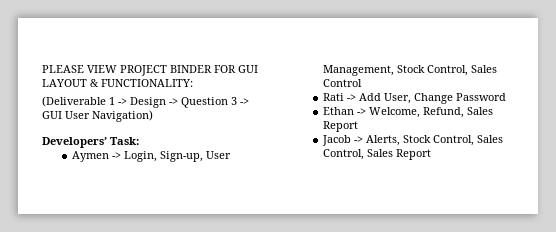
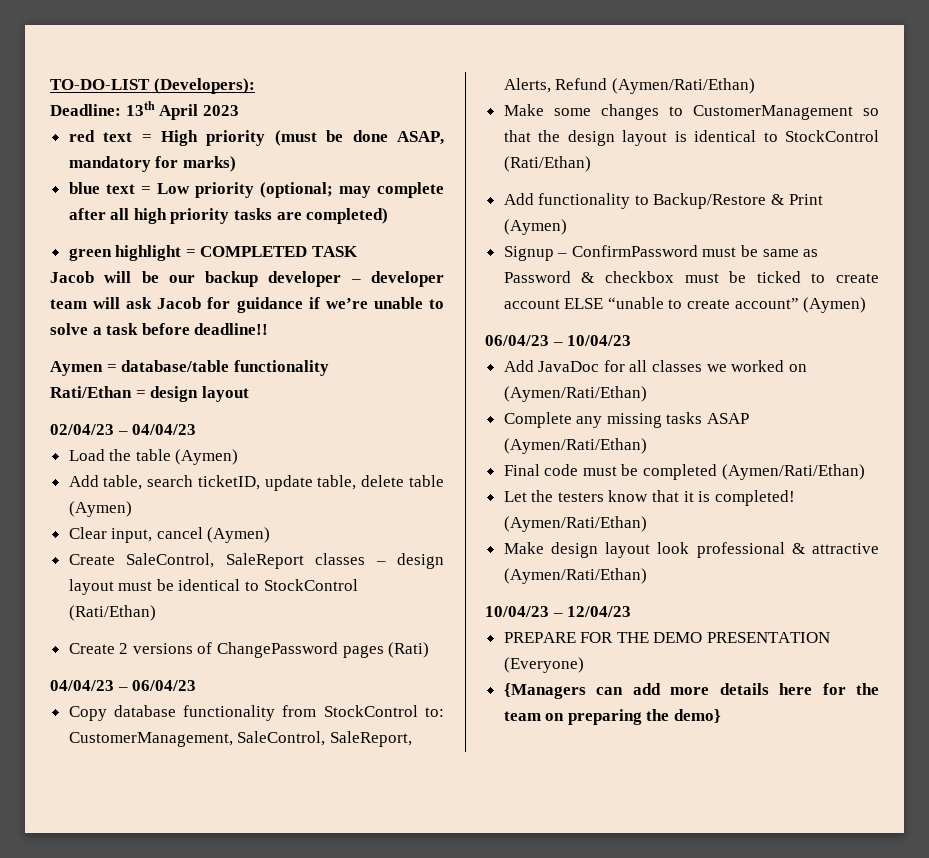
- PLEASE VIEW PROJECT BINDER FOR GUI LAYOUT & FUNCTIONALITY:
- (Deliverable 1 -> Design -> Question 3 -> GUI User Navigation)
- Developers’ Task:
- Aymen -> Login, Sign-up, User Management, Stock Control, Sales Control
- Rati -> Add User, Change Password
- Ethan -> Welcome, Refund, Sales Report
- Jacob -> Alerts, Stock Control, Sales Control, Sales Report
+ TO-DO-LIST (Developers):
+ Deadline: 13th April 2023
+ red text = High priority (must be done ASAP, mandatory for marks)
+ blue text = Low priority (optional; may complete after all high priority tasks are completed)
+ green highlight = COMPLETED TASK
+ Jacob will be our backup developer – developer team will ask Jacob for guidance if we’re unable to solve a task before deadline!!
+ Aymen = database/table functionality
+ Rati/Ethan = design layout
+ 02/04/23 – 04/04/23
+ Load the table (Aymen)
+ Add table, search ticketID, update table, delete table (Aymen)
+ Clear input, cancel (Aymen)
+ Create SaleControl, SaleReport classes – design layout must be identical to StockControl (Rati/Ethan)
+ Create 2 versions of ChangePassword pages (Rati)
+ 04/04/23 – 06/04/23
+ Copy database functionality from StockControl to: CustomerManagement, SaleControl, SaleReport, Alerts, Refund (Aymen/Rati/Ethan)
+ Make some changes to CustomerManagement so that the design layout is identical to StockControl (Rati/Ethan)
+ Add functionality to Backup/Restore & Print (Aymen)
+ Signup – ConfirmPassword must be same as Password & checkbox must be ticked to create account ELSE “unable to create account” (Aymen)
+ 06/04/23 – 10/04/23
+ Add JavaDoc for all classes we worked on (Aymen/Rati/Ethan)
+ Complete any missing tasks ASAP (Aymen/Rati/Ethan)
+ Final code must be completed (Aymen/Rati/Ethan)
+ Let the testers know that it is completed! (Aymen/Rati/Ethan)
+ Make design layout look professional & attractive (Aymen/Rati/Ethan)
+ 10/04/23 – 12/04/23
+ PREPARE FOR THE DEMO PRESENTATION (Everyone)
+ {Managers can add more details here for the team on preparing the demo}

